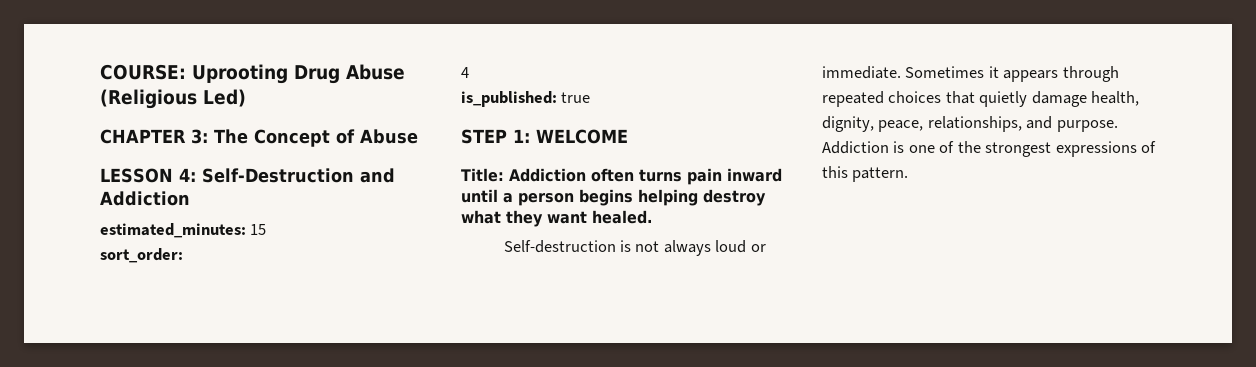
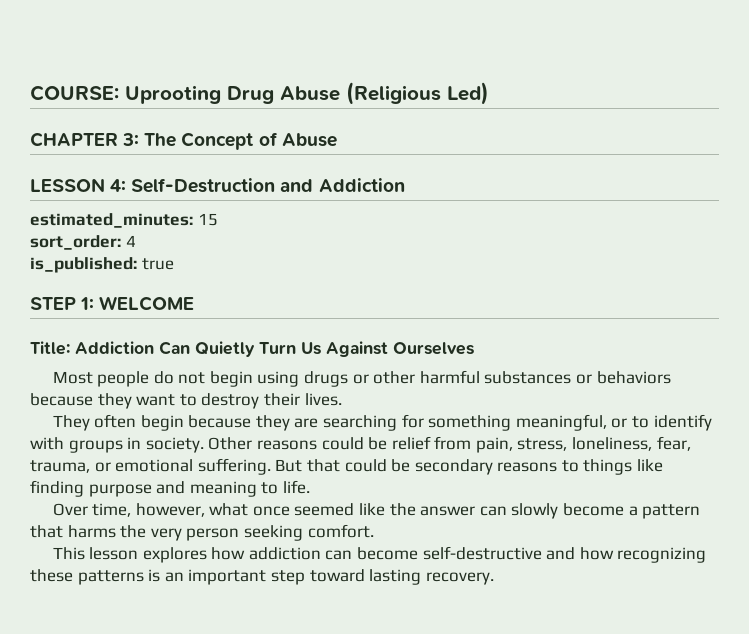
- sort_order:
- 4
+ sort_order: 4
- Title: Addiction often turns pain inward until a person begins helping destroy what they want healed.
- Self-destruction is not always loud or immediate. Sometimes it appears through repeated choices that quietly damage health, dignity, peace, relationships, and purpose. Addiction is one of the strongest expressions of this pattern.
+ Title: Addiction Can Quietly Turn Us Against Ourselves
+ Most people do not begin using drugs or other harmful substances or behaviors because they want to destroy their lives.
+ They often begin because they are searching for something meaningful, or to identify with groups in society. Other reasons could be relief from pain, stress, loneliness, fear, trauma, or emotional suffering. But that could be secondary reasons to things like finding purpose and meaning to life.
+ Over time, however, what once seemed like the answer can slowly become a pattern that harms the very person seeking comfort.
+ This lesson explores how addiction can become self-destructive and how recognizing these patterns is an important step toward lasting recovery.

